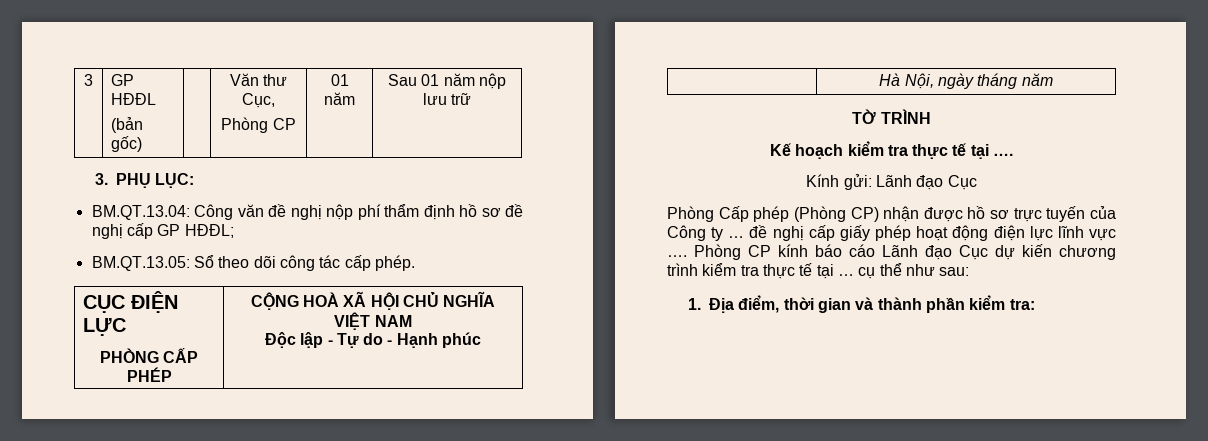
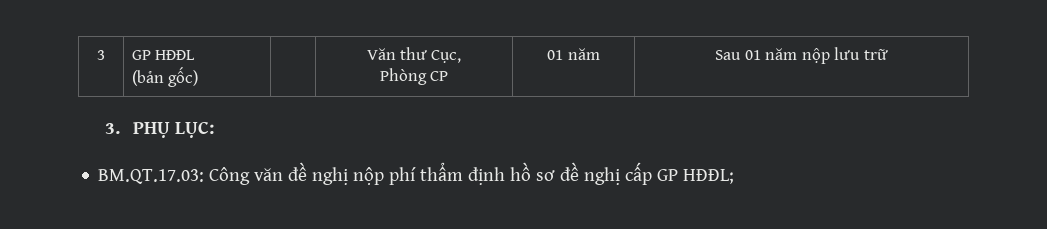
- BM.QT.13.04: Công văn đề nghị nộp phí thẩm định hồ sơ đề nghị cấp GP HĐĐL;
+ BM.QT.17.03: Công văn đề nghị nộp phí thẩm định hồ sơ đề nghị cấp GP HĐĐL;
- BM.QT.13.05: Sổ theo dõi công tác cấp phép.
- CỤC ĐIỆN LỰC
- PHÒNG CẤP PHÉP | CỘNG HOÀ XÃ HỘI CHỦ NGHĨA VIỆT NAM
- Độc lập - Tự do - Hạnh phúc
- | Hà Nội, ngày tháng năm
- TỜ TRÌNH
- Kế hoạch kiểm tra thực tế tại ….
- Kính gửi: Lãnh đạo Cục
- Phòng Cấp phép (Phòng CP) nhận được hồ sơ trực tuyến của Công ty … đề nghị cấp giấy phép hoạt động điện lực lĩnh vực …. Phòng CP kính báo cáo Lãnh đạo Cục dự kiến chương trình kiểm tra thực tế tại … cụ thể như sau:
- 1. Địa điểm, thời gian và thành phần kiểm tra:

